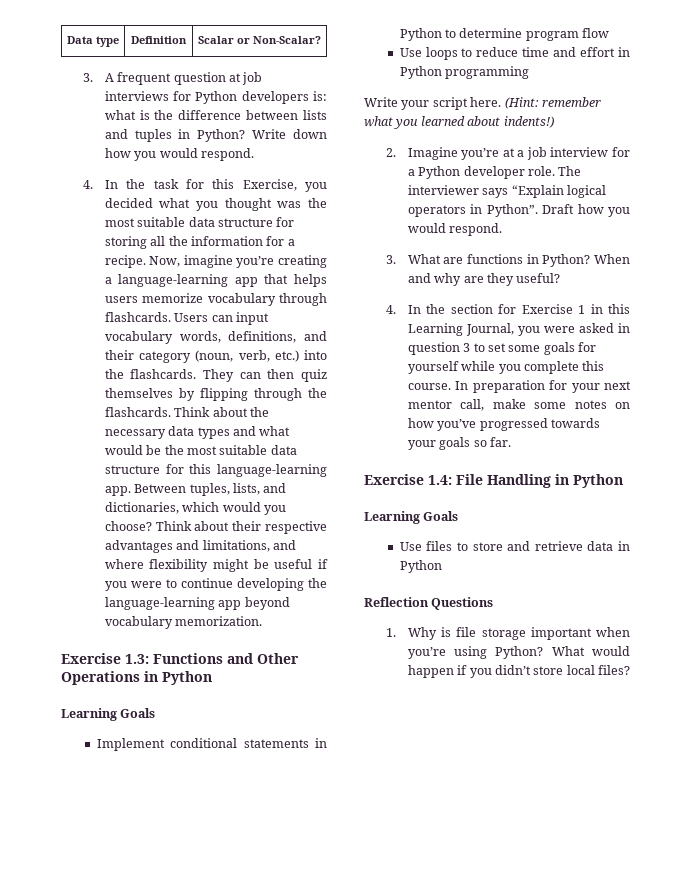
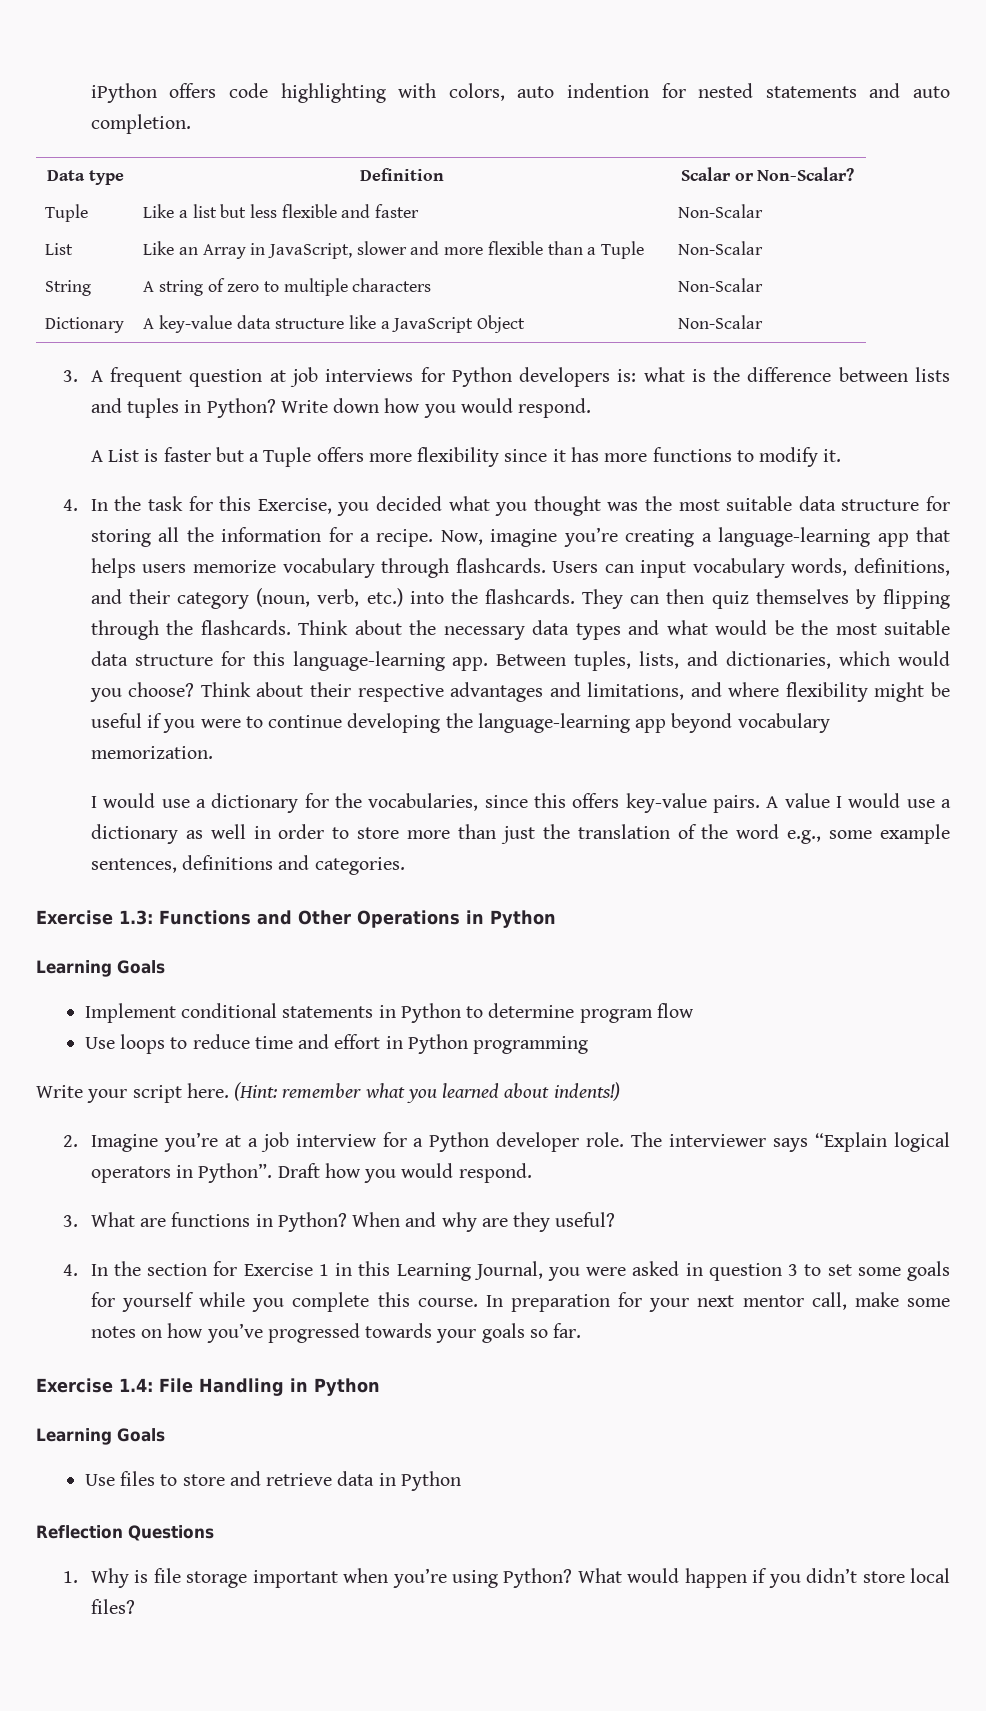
+ iPython offers code highlighting with colors, auto indention for nested statements and auto completion.
+ Tuple | Like a list but less flexible and faster | Non-Scalar
+ List | Like an Array in JavaScript, slower and more flexible than a Tuple | Non-Scalar
+ String | A string of zero to multiple characters | Non-Scalar
+ Dictionary | A key-value data structure like a JavaScript Object | Non-Scalar
+ A List is faster but a Tuple offers more flexibility since it has more functions to modify it.
+ I would use a dictionary for the vocabularies, since this offers key-value pairs. A value I would use a dictionary as well in order to store more than just the translation of the word e.g., some example sentences, definitions and categories.

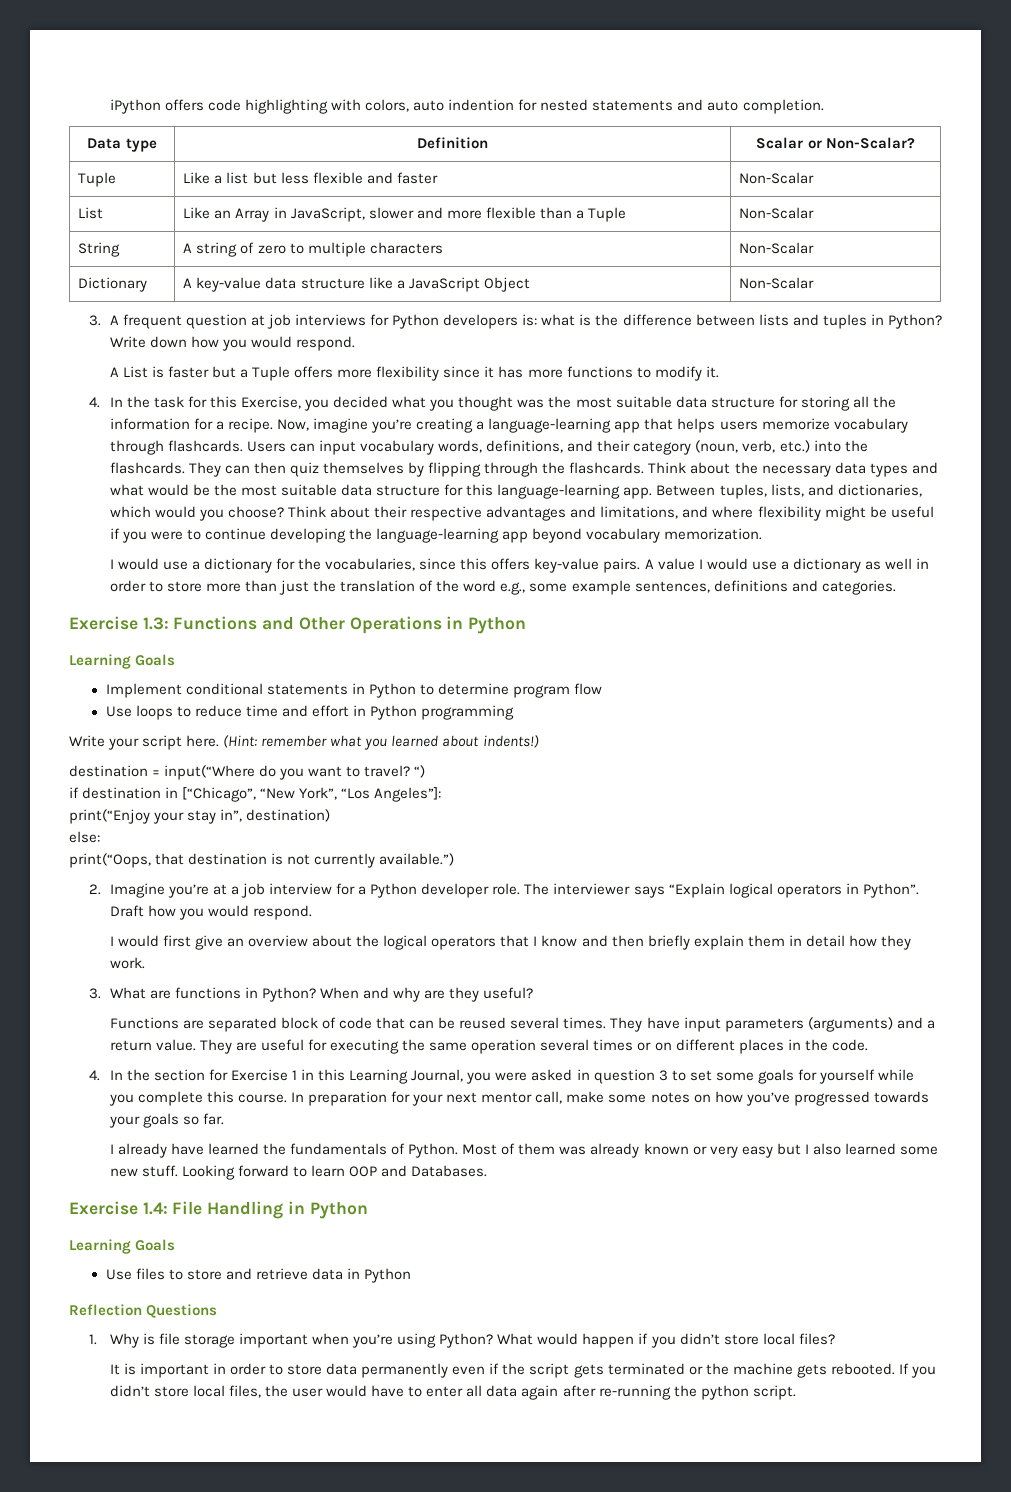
+ destination = input(“Where do you want to travel? “)
+ if destination in [“Chicago”, “New York”, “Los Angeles”]:
+ print(“Enjoy your stay in”, destination)
+ else:
+ print(“Oops, that destination is not currently available.”)
+ I would first give an overview about the logical operators that I know and then briefly explain them in detail how they work.
+ Functions are separated block of code that can be reused several times. They have input parameters (arguments) and a return value. They are useful for executing the same operation several times or on different places in the code.
+ I already have learned the fundamentals of Python. Most of them was already known or very easy but I also learned some new stuff. Looking forward to learn OOP and Databases.
+ It is important in order to store data permanently even if the script gets terminated or the machine gets rebooted. If you didn’t store local files, the user would have to enter all data again after re-running the python script.

